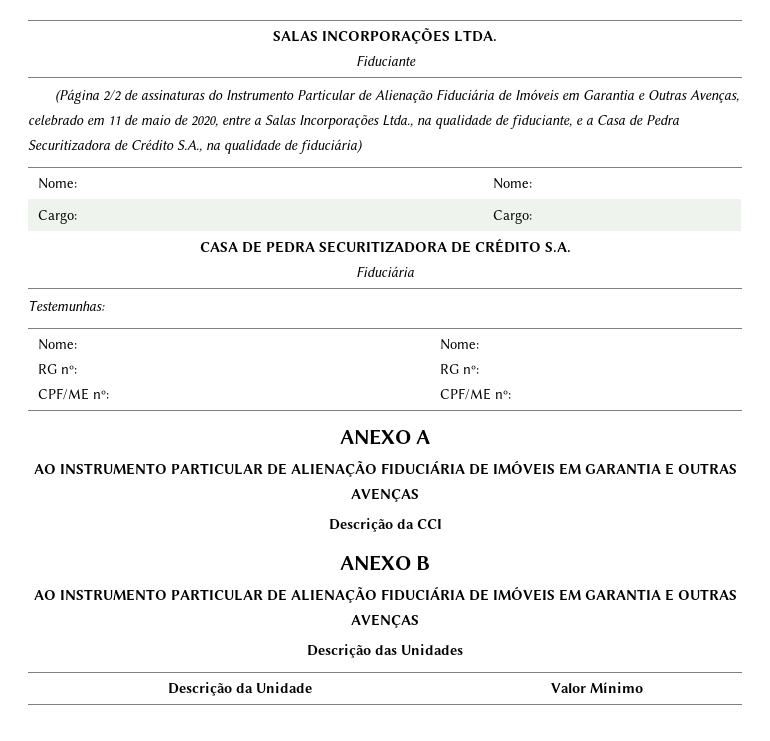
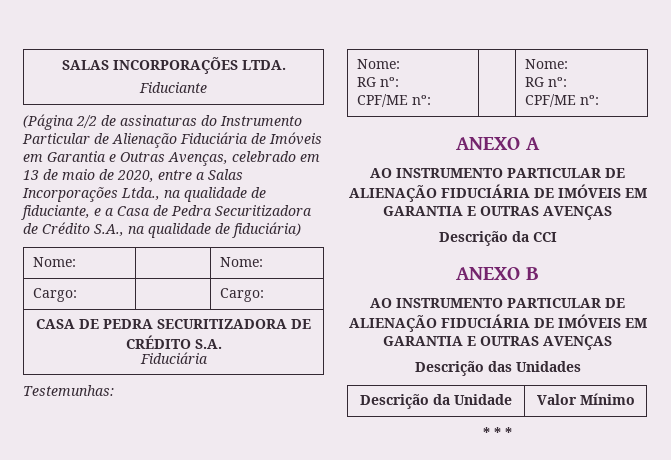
- (Página 2/2 de assinaturas do Instrumento Particular de Alienação Fiduciária de Imóveis em Garantia e Outras Avenças, celebrado em 11 de maio de 2020, entre a Salas Incorporações Ltda., na qualidade de fiduciante, e a Casa de Pedra Securitizadora de Crédito S.A., na qualidade de fiduciária)
+ (Página 2/2 de assinaturas do Instrumento Particular de Alienação Fiduciária de Imóveis em Garantia e Outras Avenças, celebrado em 13 de maio de 2020, entre a Salas Incorporações Ltda., na qualidade de fiduciante, e a Casa de Pedra Securitizadora de Crédito S.A., na qualidade de fiduciária)
+ * * *

